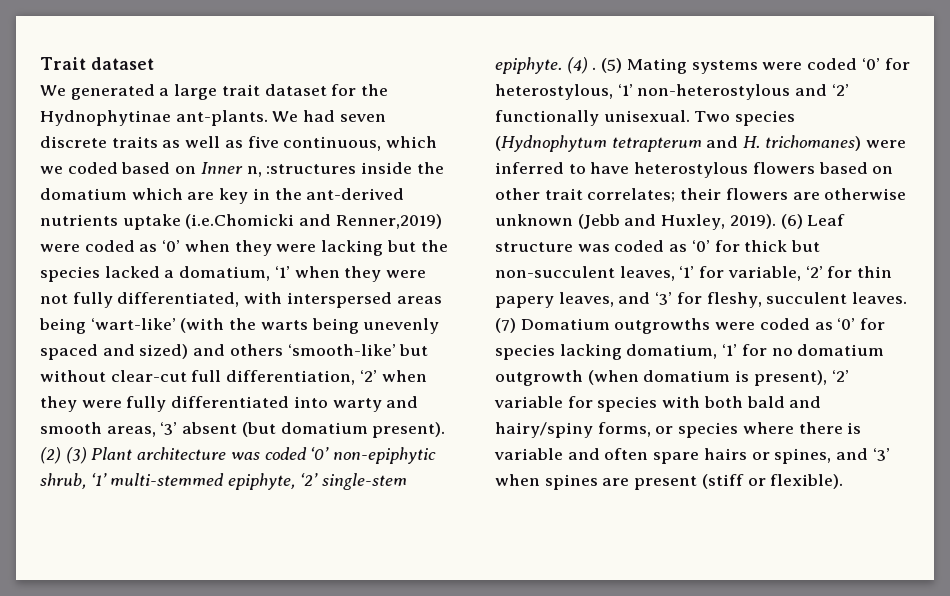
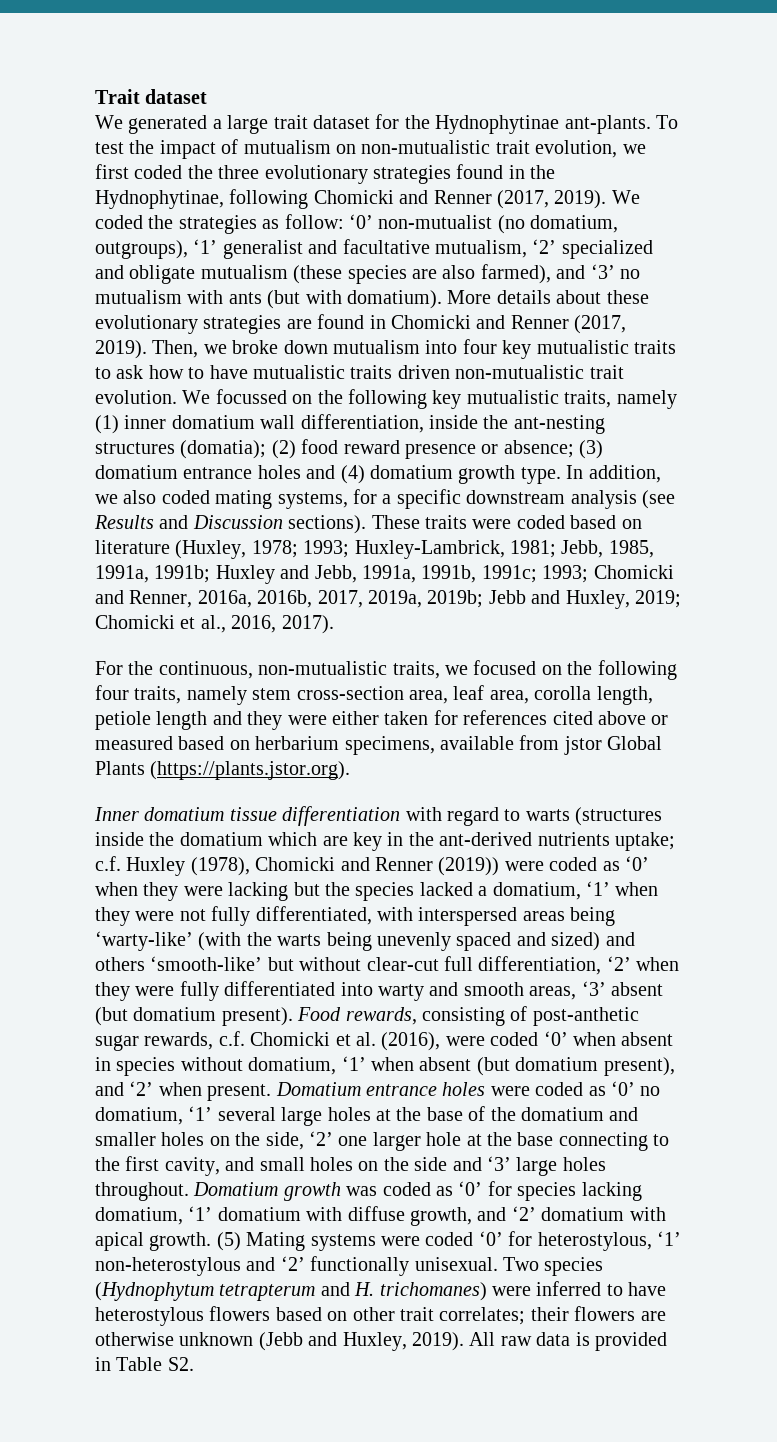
- We had seven discrete traits as well as five continuous, which we coded based on Inner n, :structures inside the domatium which are key in the ant-derived nutrients uptake (i.e.Chomicki and Renner,2019) were coded as ‘0’ when they were lacking but the species lacked a domatium, ‘1’ when they were not fully differentiated, with interspersed areas being ‘wart-like’ (with the warts being unevenly spaced and sized) and others ‘smooth-like’ but without clear-cut full differentiation, ‘2’ when they were fully differentiated into warty and smooth areas, ‘3’ absent (but domatium present).
+ To test the impact of mutualism on non-mutualistic trait evolution, we first coded the three evolutionary strategies found in the Hydnophytinae, following Chomicki and Renner (2017, 2019). We coded the strategies as follow: ‘0’ non-mutualist (no domatium, outgroups), ‘1’ generalist and facultative mutualism, ‘2’ specialized and obligate mutualism (these species are also farmed), and ‘3’ no mutualism with ants (but with domatium). More details about these evolutionary strategies are found in Chomicki and Renner (2017, 2019). Then, we broke down mutualism into four key mutualistic traits to ask how to have mutualistic traits driven non-mutualistic trait evolution. We focussed on the following key mutualistic traits, namely (1) inner domatium wall differentiation, inside the ant-nesting structures (domatia); (2) food reward presence or absence; (3) domatium entrance holes and (4) domatium growth type. In addition, we also coded mating systems, for a specific downstream analysis (see Results and Discussion sections). These traits were coded based on literature (Huxley, 1978; 1993; Huxley-Lambrick, 1981; Jebb, 1985, 1991a, 1991b; Huxley and Jebb, 1991a, 1991b, 1991c; 1993; Chomicki and Renner, 2016a, 2016b, 2017, 2019a, 2019b; Jebb and Huxley, 2019; Chomicki et al., 2016, 2017).
+ For the continuous, non-mutualistic traits, we focused on the following four traits, namely stem cross-section area, leaf area, corolla length, petiole length and they were either taken for references cited above or measured based on herbarium specimens, available from jstor Global Plants (https://plants.jstor.org).
+ Inner domatium tissue differentiation with regard to warts (structures inside the domatium which are key in the ant-derived nutrients uptake; c.f. Huxley (1978), Chomicki and Renner (2019)) were coded as ‘0’ when they were lacking but the species lacked a domatium, ‘1’ when they were not fully differentiated, with interspersed areas being ‘warty-like’ (with the warts being unevenly spaced and sized) and others ‘smooth-like’ but without clear-cut full differentiation, ‘2’ when they were fully differentiated into warty and smooth areas, ‘3’ absent (but domatium present).
- (2) (3) Plant architecture was coded ‘0’ non-epiphytic shrub, ‘1’ multi-stemmed epiphyte, ‘2’ single-stem epiphyte. (4) .
+ Food rewards, consisting of post-anthetic sugar rewards, c.f. Chomicki et al. (2016), were coded ‘0’ when absent in species without domatium, ‘1’ when absent (but domatium present), and ‘2’ when present. Domatium entrance holes were coded as ‘0’ no domatium, ‘1’ several large holes at the base of the domatium and smaller holes on the side, ‘2’ one larger hole at the base connecting to the first cavity, and small holes on the side and ‘3’ large holes throughout. Domatium growth was coded as ‘0’ for species lacking domatium, ‘1’ domatium with diffuse growth, and ‘2’ domatium with apical growth.
- (6) Leaf structure was coded as ‘0’ for thick but non-succulent leaves, ‘1’ for variable, ‘2’ for thin papery leaves, and ‘3’ for fleshy, succulent leaves. (7) Domatium outgrowths were coded as ‘0’ for species lacking domatium, ‘1’ for no domatium outgrowth (when domatium is present), ‘2’ variable for species with both bald and hairy/spiny forms, or species where there is variable and often spare hairs or spines, and ‘3’ when spines are present (stiff or flexible).
+ All raw data is provided in Table S2.

